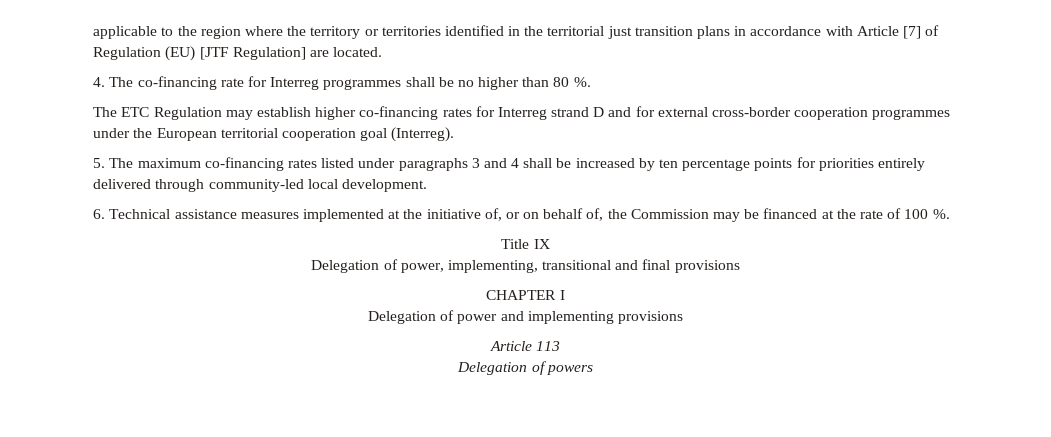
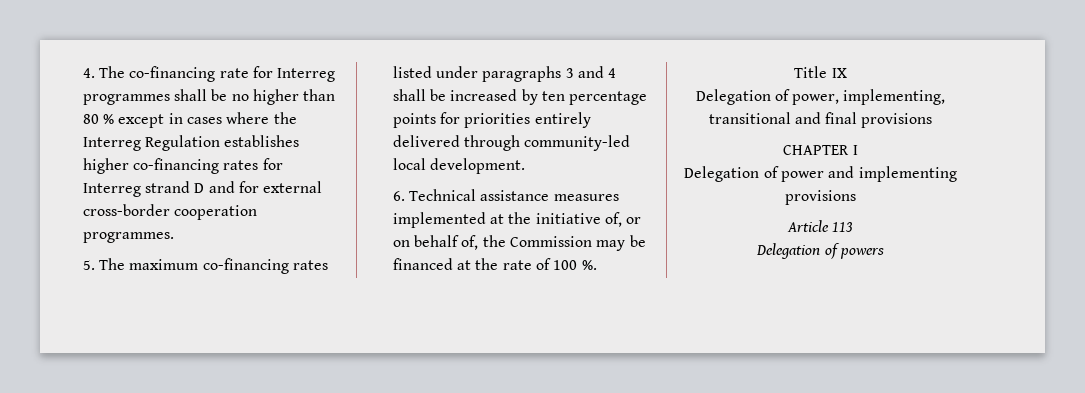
- applicable to the region where the territory or territories identified in the territorial just transition plans in accordance with Article [7] of Regulation (EU) [JTF Regulation] are located.
- 4. The co-financing rate for Interreg programmes shall be no higher than 80 %.
- The ETC Regulation may establish higher co-financing rates for Interreg strand D and for external cross-border cooperation programmes under the European territorial cooperation goal (Interreg).
+ 4. The co-financing rate for Interreg programmes shall be no higher than 80 % except in cases where the Interreg Regulation establishes higher co-financing rates for Interreg strand D and for external cross-border cooperation programmes.

